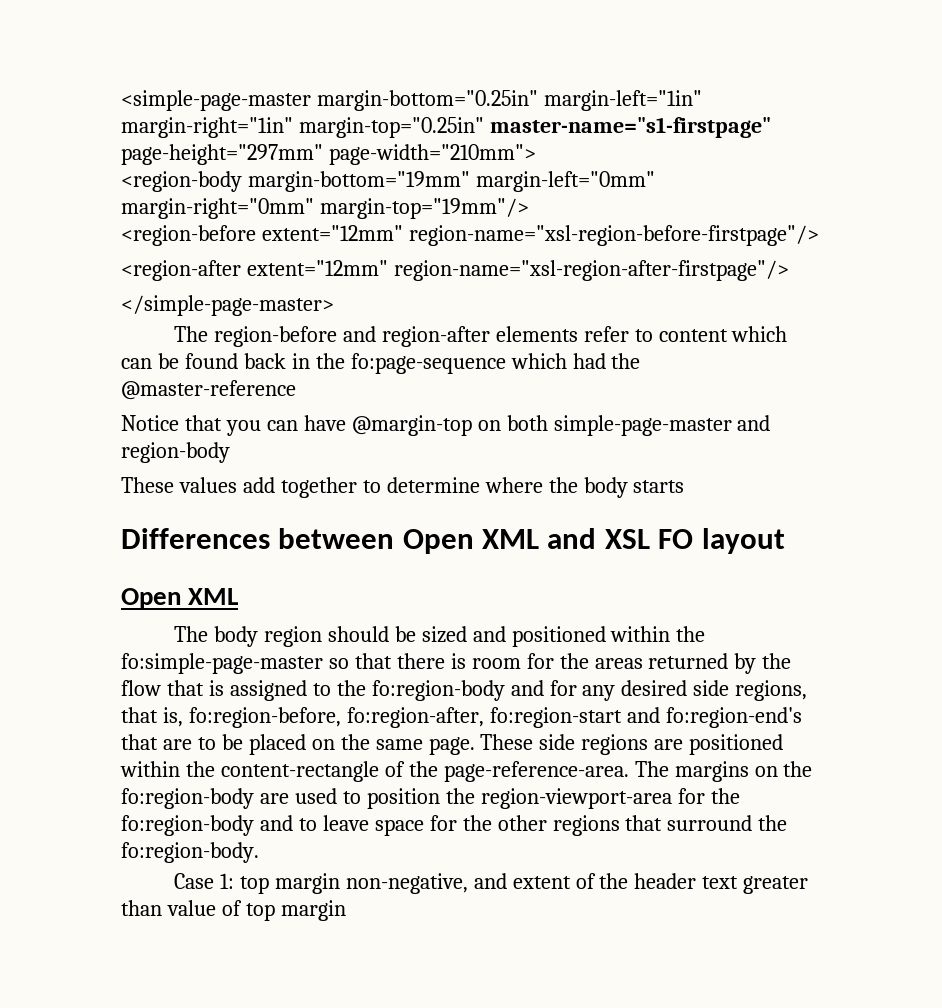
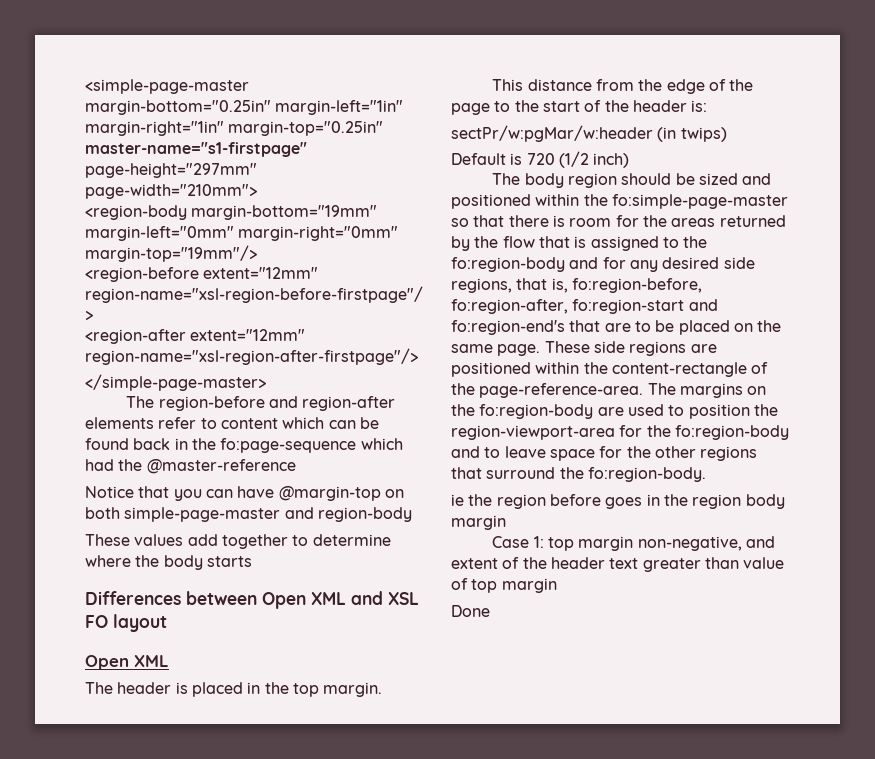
+ The header is placed in the top margin.
+ This distance from the edge of the page to the start of the header is:
+ sectPr/w:pgMar/w:header (in twips)
+ Default is 720 (1/2 inch)
+ ie the region before goes in the region body margin
+ Done

